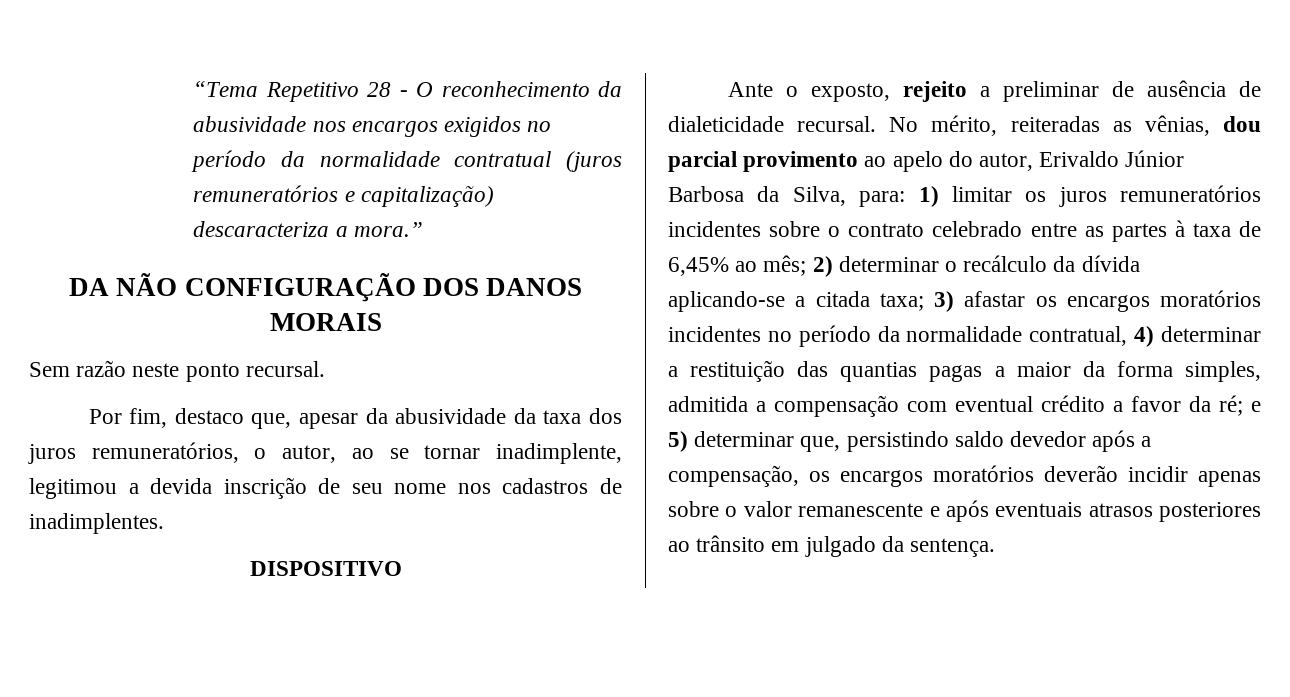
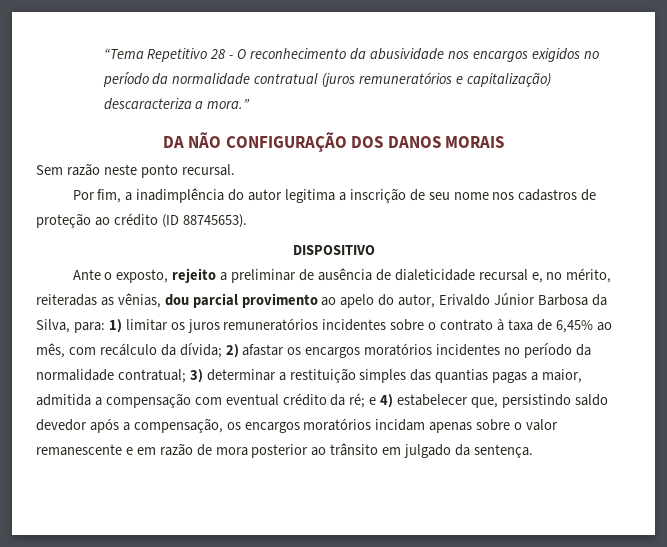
- Por fim, destaco que, apesar da abusividade da taxa dos juros remuneratórios, o autor, ao se tornar inadimplente, legitimou a devida inscrição de seu nome nos cadastros de inadimplentes.
+ Por fim, a inadimplência do autor legitima a inscrição de seu nome nos cadastros de proteção ao crédito (ID 88745653).
- Ante o exposto, rejeito a preliminar de ausência de dialeticidade recursal. No mérito, reiteradas as vênias, dou parcial provimento ao apelo do autor, Erivaldo Júnior Barbosa da Silva, para:
+ Ante o exposto, rejeito a preliminar de ausência de dialeticidade recursal e, no mérito, reiteradas as vênias, dou parcial provimento ao apelo do autor, Erivaldo Júnior Barbosa da Silva, para:
- 1) limitar os juros remuneratórios incidentes sobre o contrato celebrado entre as partes à taxa de 6,45% ao mês; 2) determinar o recálculo da dívida aplicando-se a citada taxa; 3) afastar os encargos moratórios incidentes no período da normalidade contratual, 4) determinar a restituição das quantias pagas a maior da forma simples, admitida a compensação com eventual crédito a favor da ré;
+ 1) limitar os juros remuneratórios incidentes sobre o contrato à taxa de 6,45% ao mês, com recálculo da dívida; 2) afastar os encargos moratórios incidentes no período da normalidade contratual; 3) determinar a restituição simples das quantias pagas a maior, admitida a compensação com eventual crédito da ré;
- e 5) determinar que, persistindo saldo devedor após a compensação, os encargos moratórios deverão incidir apenas sobre o valor remanescente e após eventuais atrasos posteriores ao trânsito em julgado da sentença.
+ e 4) estabelecer que, persistindo saldo devedor após a compensação, os encargos moratórios incidam apenas sobre o valor remanescente e em razão de mora posterior ao trânsito em julgado da sentença.

